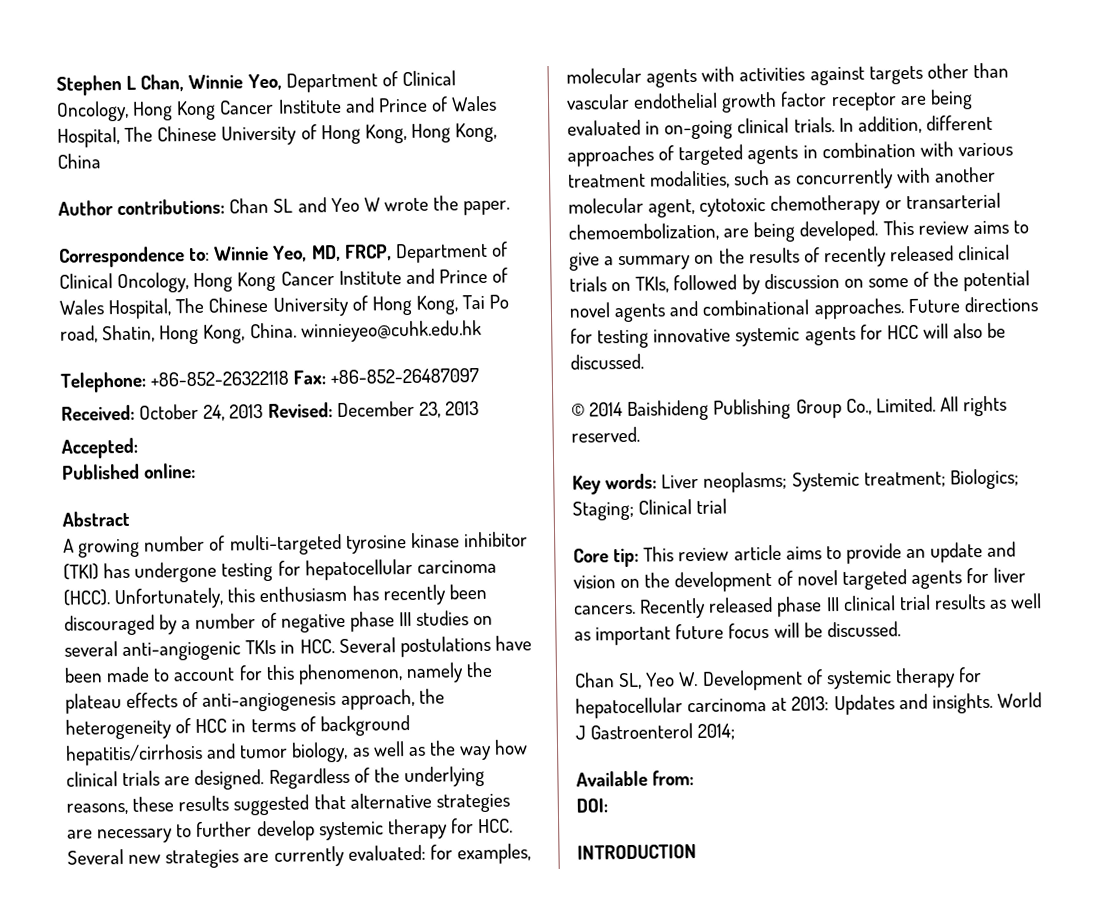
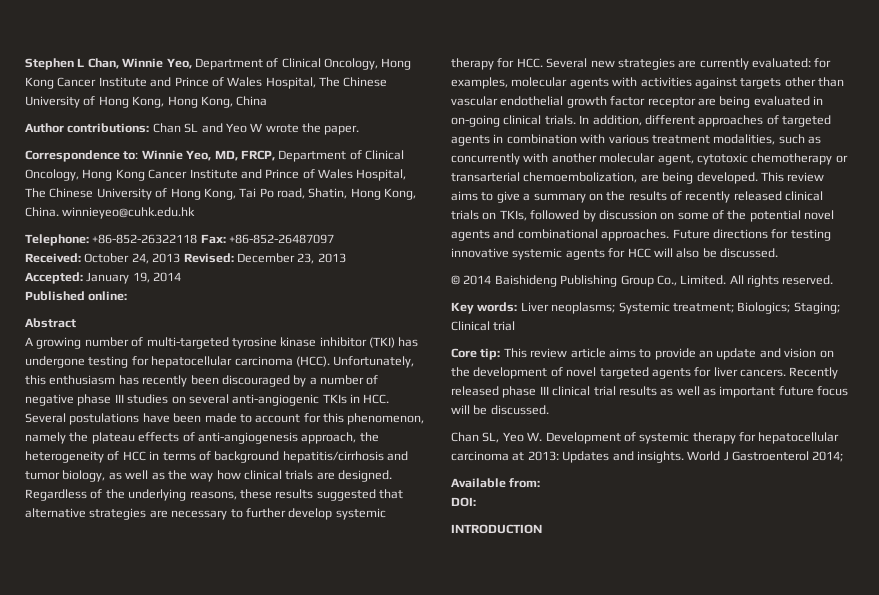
- Accepted:
+ Accepted: January 19, 2014

